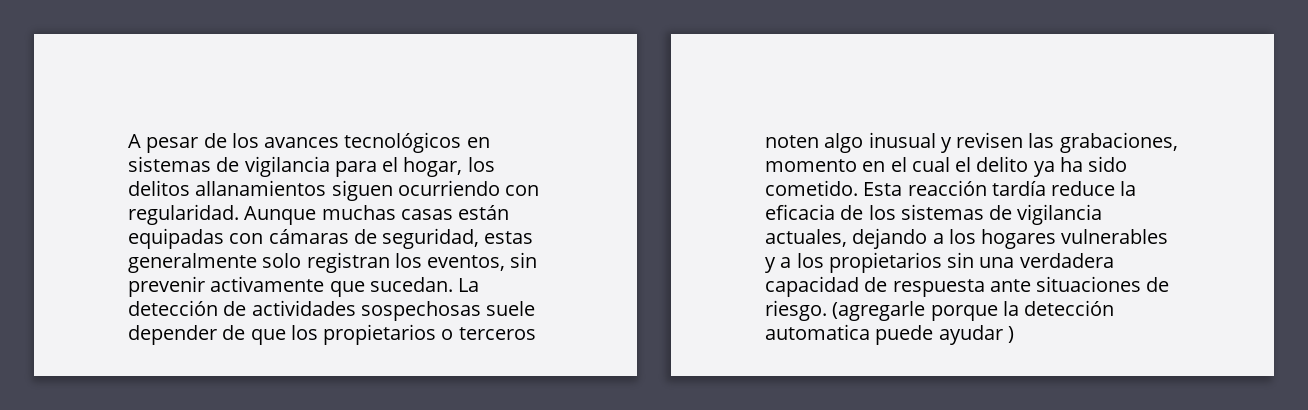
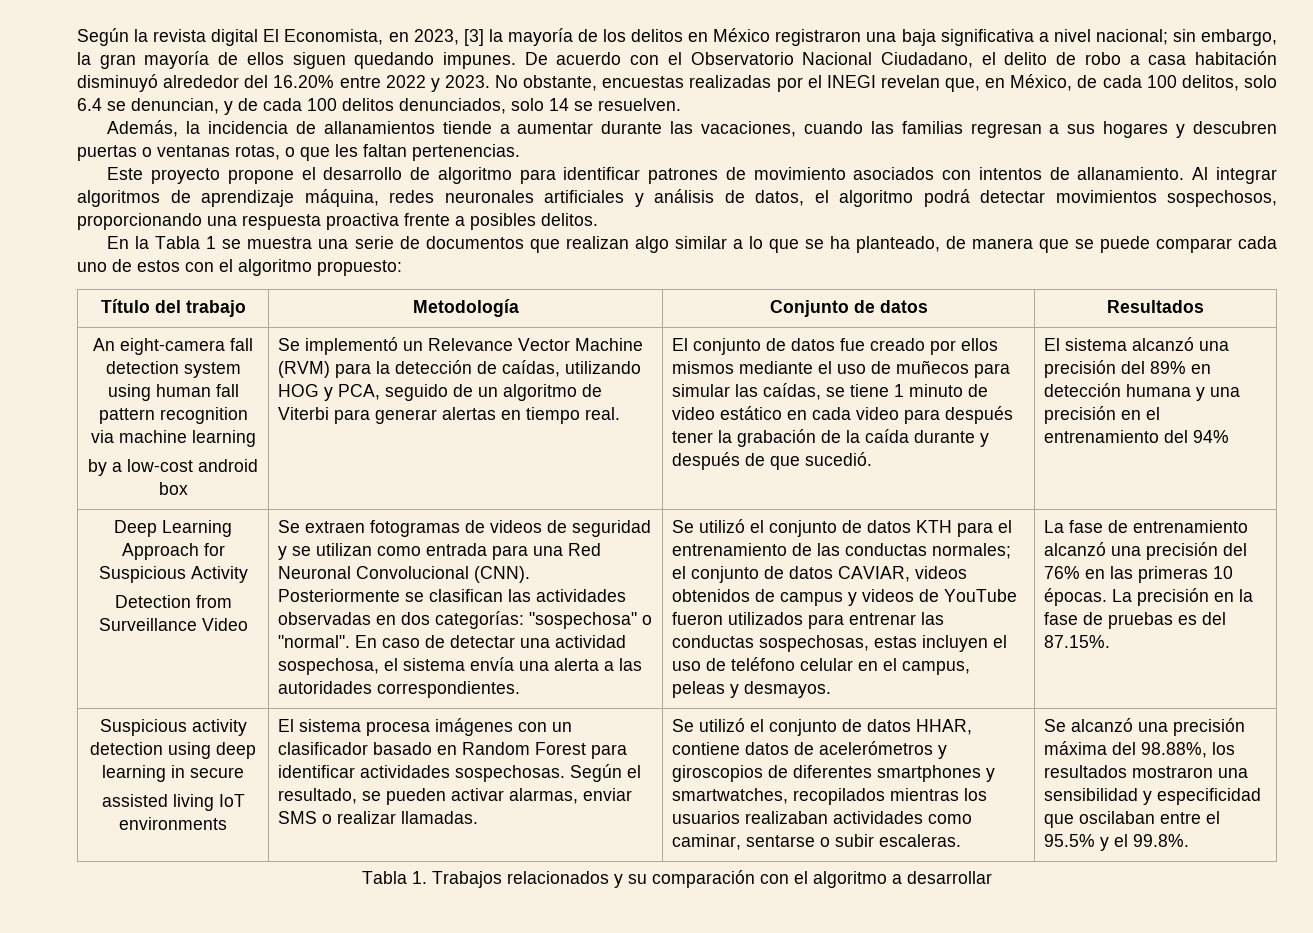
- A pesar de los avances tecnológicos en sistemas de vigilancia para el hogar, los delitos allanamientos siguen ocurriendo con regularidad. Aunque muchas casas están equipadas con cámaras de seguridad, estas generalmente solo registran los eventos, sin prevenir activamente que sucedan. La detección de actividades sospechosas suele depender de que los propietarios o terceros noten algo inusual y revisen las grabaciones, momento en el cual el delito ya ha sido cometido. Esta reacción tardía reduce la eficacia de los sistemas de vigilancia actuales, dejando a los hogares vulnerables y a los propietarios sin una verdadera capacidad de respuesta ante situaciones de riesgo. (agregarle porque la detección automatica puede ayudar )
+ Según la revista digital El Economista, en 2023, [3] la mayoría de los delitos en México registraron una baja significativa a nivel nacional; sin embargo, la gran mayoría de ellos siguen quedando impunes. De acuerdo con el Observatorio Nacional Ciudadano, el delito de robo a casa habitación disminuyó alrededor del 16.20% entre 2022 y 2023. No obstante, encuestas realizadas por el INEGI revelan que, en México, de cada 100 delitos, solo 6.4 se denuncian, y de cada 100 delitos denunciados, solo 14 se resuelven.
+ Además, la incidencia de allanamientos tiende a aumentar durante las vacaciones, cuando las familias regresan a sus hogares y descubren puertas o ventanas rotas, o que les faltan pertenencias.
+ Este proyecto propone el desarrollo de algoritmo para identificar patrones de movimiento asociados con intentos de allanamiento. Al integrar algoritmos de aprendizaje máquina, redes neuronales artificiales y análisis de datos, el algoritmo podrá detectar movimientos sospechosos, proporcionando una respuesta proactiva frente a posibles delitos.
+ En la Tabla 1 se muestra una serie de documentos que realizan algo similar a lo que se ha planteado, de manera que se puede comparar cada uno de estos con el algoritmo propuesto:
+ Título del trabajo | Metodología | Conjunto de datos | Resultados
+ An eight‑camera fall detection system using human fall pattern recognition via machine learning
+ by a low‑cost android box | Se implementó un Relevance Vector Machine (RVM) para la detección de caídas, utilizando HOG y PCA, seguido de un algoritmo de Viterbi para generar alertas en tiempo real. | El conjunto de datos fue creado por ellos mismos mediante el uso de muñecos para simular las caídas, se tiene 1 minuto de video estático en cada video para después tener la grabación de la caída durante y después de que sucedió. | El sistema alcanzó una precisión del 89% en detección humana y una precisión en el entrenamiento del 94%
+ Deep Learning Approach for Suspicious Activity
+ Detection from Surveillance Video | Se extraen fotogramas de videos de seguridad y se utilizan como entrada para una Red Neuronal Convolucional (CNN). Posteriormente se clasifican las actividades observadas en dos categorías: "sospechosa" o "normal". En caso de detectar una actividad sospechosa, el sistema envía una alerta a las autoridades correspondientes. | Se utilizó el conjunto de datos KTH para el entrenamiento de las conductas normales; el conjunto de datos CAVIAR, videos obtenidos de campus y videos de YouTube fueron utilizados para entrenar las conductas sospechosas, estas incluyen el uso de teléfono celular en el campus, peleas y desmayos. | La fase de entrenamiento alcanzó una precisión del 76% en las primeras 10 épocas. La precisión en la fase de pruebas es del 87.15%.
+ Suspicious activity detection using deep learning in secure
+ assisted living IoT environments | El sistema procesa imágenes con un clasificador basado en Random Forest para identificar actividades sospechosas. Según el resultado, se pueden activar alarmas, enviar SMS o realizar llamadas. | Se utilizó el conjunto de datos HHAR, contiene datos de acelerómetros y giroscopios de diferentes smartphones y smartwatches, recopilados mientras los usuarios realizaban actividades como caminar, sentarse o subir escaleras. | Se alcanzó una precisión máxima del 98.88%, los resultados mostraron una sensibilidad y especificidad que oscilaban entre el 95.5% y el 99.8%.
+ Tabla 1. Trabajos relacionados y su comparación con el algoritmo a desarrollar

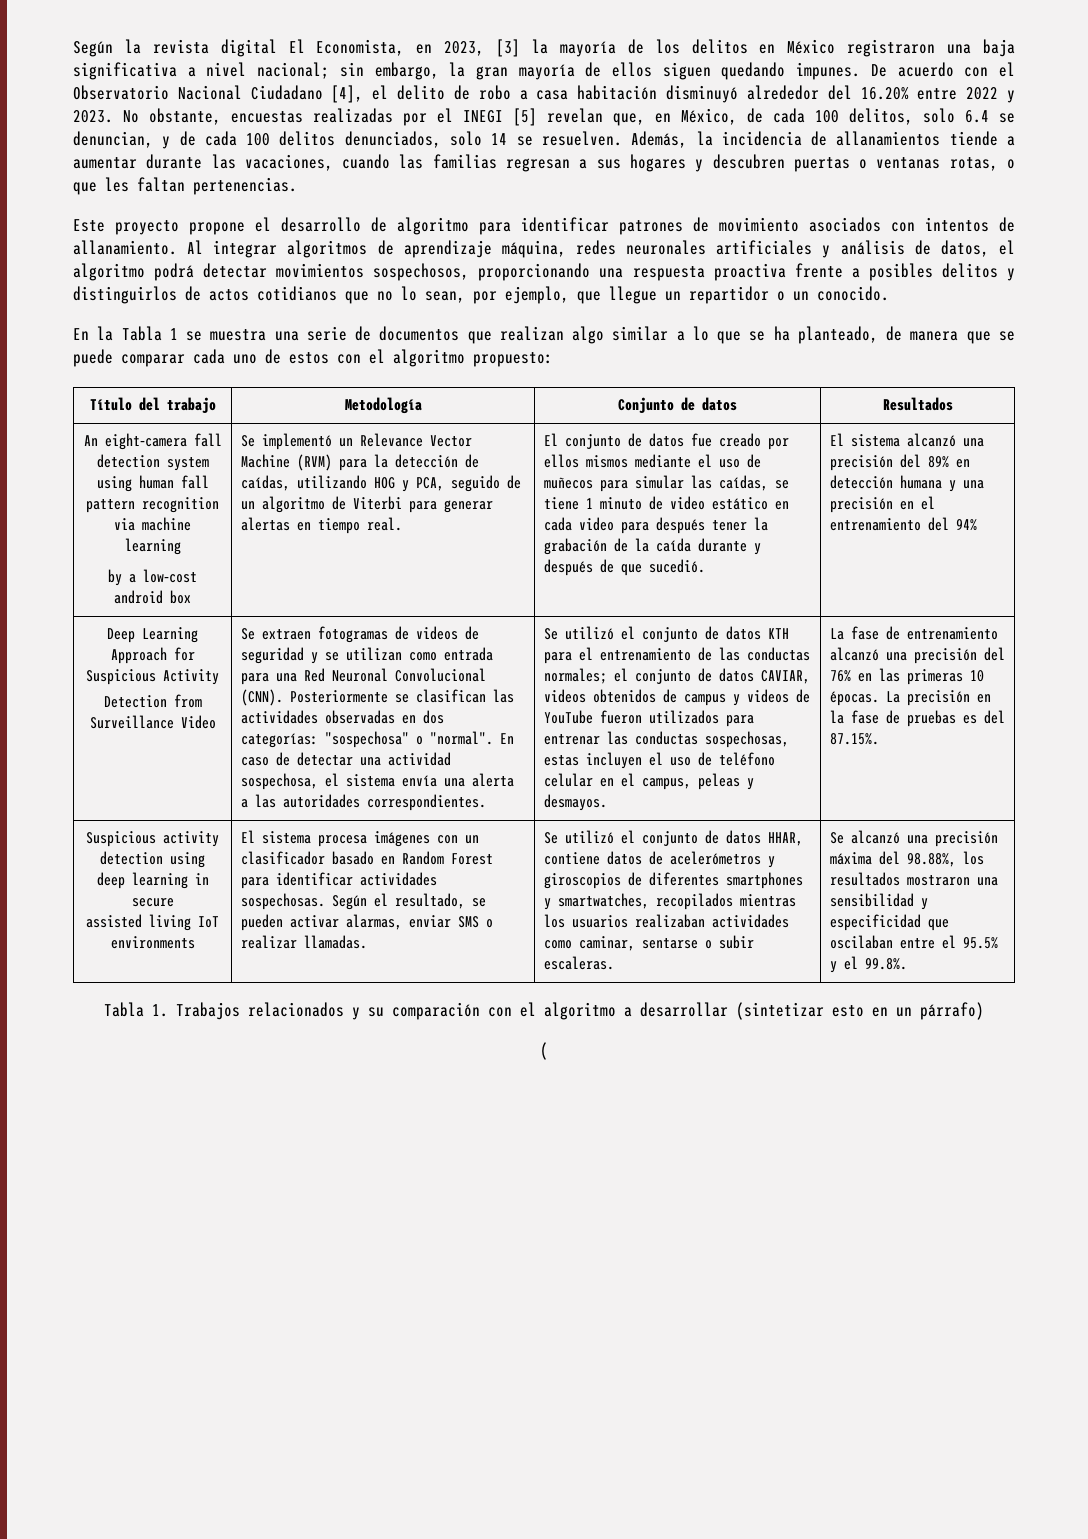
- De acuerdo con el Observatorio Nacional Ciudadano, el delito de robo a casa habitación disminuyó alrededor del 16.20% entre 2022 y 2023.
+ De acuerdo con el Observatorio Nacional Ciudadano [4], el delito de robo a casa habitación disminuyó alrededor del 16.20% entre 2022 y 2023.
- No obstante, encuestas realizadas por el INEGI revelan que, en México, de cada 100 delitos, solo 6.4 se denuncian, y de cada 100 delitos denunciados, solo 14 se resuelven.
- Además, la incidencia de allanamientos tiende a aumentar durante las vacaciones, cuando las familias regresan a sus hogares y descubren puertas o ventanas rotas, o que les faltan pertenencias.
+ No obstante, encuestas realizadas por el INEGI [5] revelan que, en México, de cada 100 delitos, solo 6.4 se denuncian, y de cada 100 delitos denunciados, solo 14 se resuelven. Además, la incidencia de allanamientos tiende a aumentar durante las vacaciones, cuando las familias regresan a sus hogares y descubren puertas o ventanas rotas, o que les faltan pertenencias.
- Al integrar algoritmos de aprendizaje máquina, redes neuronales artificiales y análisis de datos, el algoritmo podrá detectar movimientos sospechosos, proporcionando una respuesta proactiva frente a posibles delitos.
+ Al integrar algoritmos de aprendizaje máquina, redes neuronales artificiales y análisis de datos, el algoritmo podrá detectar movimientos sospechosos, proporcionando una respuesta proactiva frente a posibles delitos y distinguirlos de actos cotidianos que no lo sean, por ejemplo, que llegue un repartidor o un conocido.
- Tabla 1. Trabajos relacionados y su comparación con el algoritmo a desarrollar
+ Tabla 1. Trabajos relacionados y su comparación con el algoritmo a desarrollar (sintetizar esto en un párrafo)
+ (

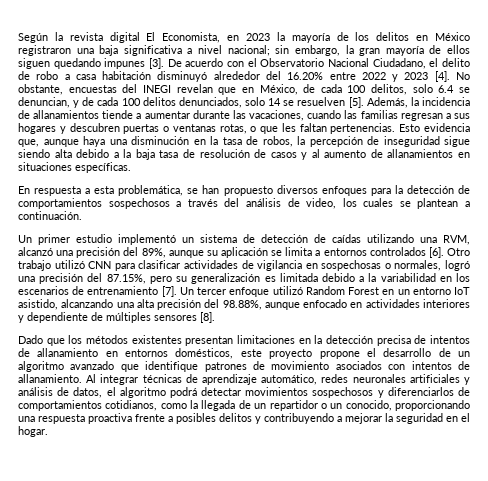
- Según la revista digital El Economista, en 2023, [3] la mayoría de los delitos en México registraron una baja significativa a nivel nacional; sin embargo, la gran mayoría de ellos siguen quedando impunes.
+ Según la revista digital El Economista, en 2023 la mayoría de los delitos en México registraron una baja significativa a nivel nacional; sin embargo, la gran mayoría de ellos siguen quedando impunes [3].
- De acuerdo con el Observatorio Nacional Ciudadano [4], el delito de robo a casa habitación disminuyó alrededor del 16.20% entre 2022 y 2023.
+ De acuerdo con el Observatorio Nacional Ciudadano, el delito de robo a casa habitación disminuyó alrededor del 16.20% entre 2022 y 2023 [4].
- No obstante, encuestas realizadas por el INEGI [5] revelan que, en México, de cada 100 delitos, solo 6.4 se denuncian, y de cada 100 delitos denunciados, solo 14 se resuelven.
+ No obstante, encuestas del INEGI revelan que en México, de cada 100 delitos, solo 6.4 se denuncian, y de cada 100 delitos denunciados, solo 14 se resuelven [5].
- Además, la incidencia de allanamientos tiende a aumentar durante las vacaciones, cuando las familias regresan a sus hogares y descubren puertas o ventanas rotas, o que les faltan pertenencias.
- Este proyecto propone el desarrollo de algoritmo para identificar patrones de movimiento asociados con intentos de allanamiento.
+ Además, la incidencia de allanamientos tiende a aumentar durante las vacaciones, cuando las familias regresan a sus hogares y descubren puertas o ventanas rotas, o que les faltan pertenencias. Esto evidencia que, aunque haya una disminución en la tasa de robos, la percepción de inseguridad sigue siendo alta debido a la baja tasa de resolución de casos y al aumento de allanamientos en situaciones específicas.
+ En respuesta a esta problemática, se han propuesto diversos enfoques para la detección de comportamientos sospechosos a través del análisis de video, los cuales se plantean a continuación.
+ Un primer estudio implementó un sistema de detección de caídas utilizando una RVM, alcanzó una precisión del 89%, aunque su aplicación se limita a entornos controlados [6]. Otro trabajo utilizó CNN para clasificar actividades de vigilancia en sospechosas o normales, logró una precisión del 87.15%, pero su generalización es limitada debido a la variabilidad en los escenarios de entrenamiento [7]. Un tercer enfoque utilizó Random Forest en un entorno IoT asistido, alcanzando una alta precisión del 98.88%, aunque enfocado en actividades interiores y dependiente de múltiples sensores [8].
+ Dado que los métodos existentes presentan limitaciones en la detección precisa de intentos de allanamiento en entornos domésticos, este proyecto propone el desarrollo de un algoritmo avanzado que identifique patrones de movimiento asociados con intentos de allanamiento.
- Al integrar algoritmos de aprendizaje máquina, redes neuronales artificiales y análisis de datos, el algoritmo podrá detectar movimientos sospechosos, proporcionando una respuesta proactiva frente a posibles delitos y distinguirlos de actos cotidianos que no lo sean, por ejemplo, que llegue un repartidor o un conocido.
- En la Tabla 1 se muestra una serie de documentos que realizan algo similar a lo que se ha planteado, de manera que se puede comparar cada uno de estos con el algoritmo propuesto:
- Título del trabajo | Metodología | Conjunto de datos | Resultados
- An eight‑camera fall detection system using human fall pattern recognition via machine learning
- by a low‑cost android box | Se implementó un Relevance Vector Machine (RVM) para la detección de caídas, utilizando HOG y PCA, seguido de un algoritmo de Viterbi para generar alertas en tiempo real. | El conjunto de datos fue creado por ellos mismos mediante el uso de muñecos para simular las caídas, se tiene 1 minuto de video estático en cada video para después tener la grabación de la caída durante y después de que sucedió. | El sistema alcanzó una precisión del 89% en detección humana y una precisión en el entrenamiento del 94%
- Deep Learning Approach for Suspicious Activity
- Detection from Surveillance Video | Se extraen fotogramas de videos de seguridad y se utilizan como entrada para una Red Neuronal Convolucional (CNN). Posteriormente se clasifican las actividades observadas en dos categorías: "sospechosa" o "normal". En caso de detectar una actividad sospechosa, el sistema envía una alerta a las autoridades correspondientes. | Se utilizó el conjunto de datos KTH para el entrenamiento de las conductas normales; el conjunto de datos CAVIAR, videos obtenidos de campus y videos de YouTube fueron utilizados para entrenar las conductas sospechosas, estas incluyen el uso de teléfono celular en el campus, peleas y desmayos. | La fase de entrenamiento alcanzó una precisión del 76% en las primeras 10 épocas. La precisión en la fase de pruebas es del 87.15%.
- Suspicious activity detection using deep learning in secure
- assisted living IoT environments | El sistema procesa imágenes con un clasificador basado en Random Forest para identificar actividades sospechosas. Según el resultado, se pueden activar alarmas, enviar SMS o realizar llamadas. | Se utilizó el conjunto de datos HHAR, contiene datos de acelerómetros y giroscopios de diferentes smartphones y smartwatches, recopilados mientras los usuarios realizaban actividades como caminar, sentarse o subir escaleras. | Se alcanzó una precisión máxima del 98.88%, los resultados mostraron una sensibilidad y especificidad que oscilaban entre el 95.5% y el 99.8%.
- Tabla 1. Trabajos relacionados y su comparación con el algoritmo a desarrollar (sintetizar esto en un párrafo)
- (
+ Al integrar técnicas de aprendizaje automático, redes neuronales artificiales y análisis de datos, el algoritmo podrá detectar movimientos sospechosos y diferenciarlos de comportamientos cotidianos, como la llegada de un repartidor o un conocido, proporcionando una respuesta proactiva frente a posibles delitos y contribuyendo a mejorar la seguridad en el hogar.

